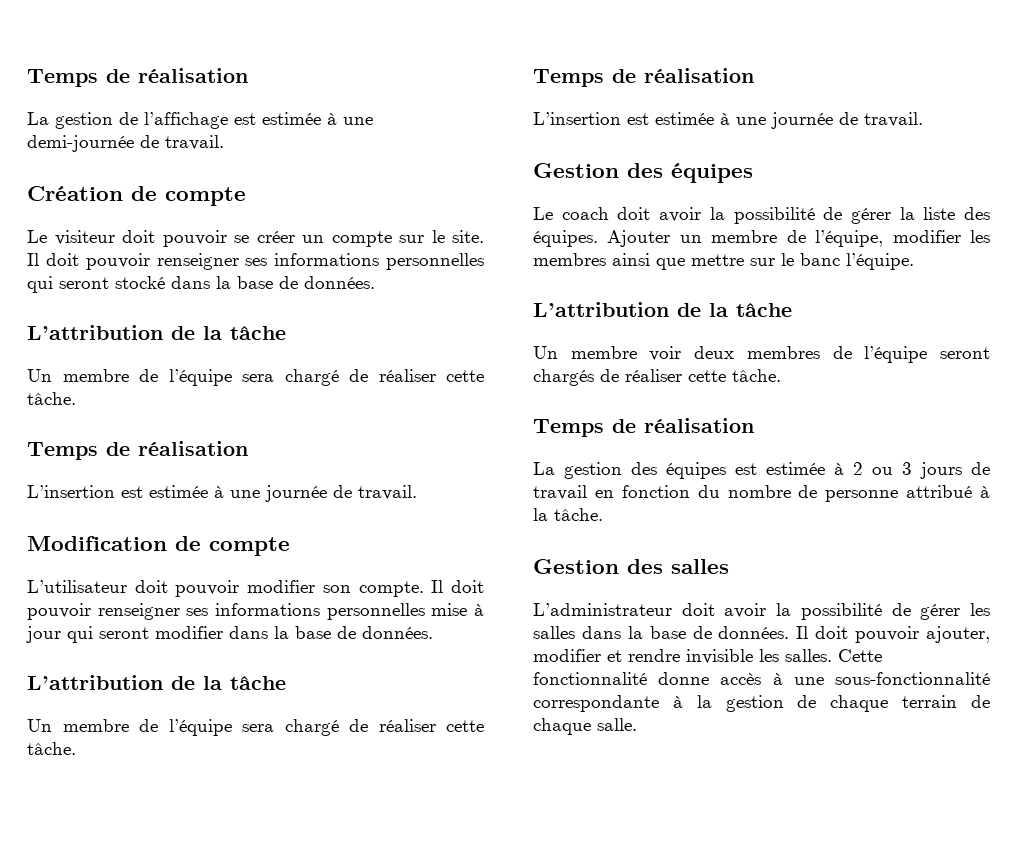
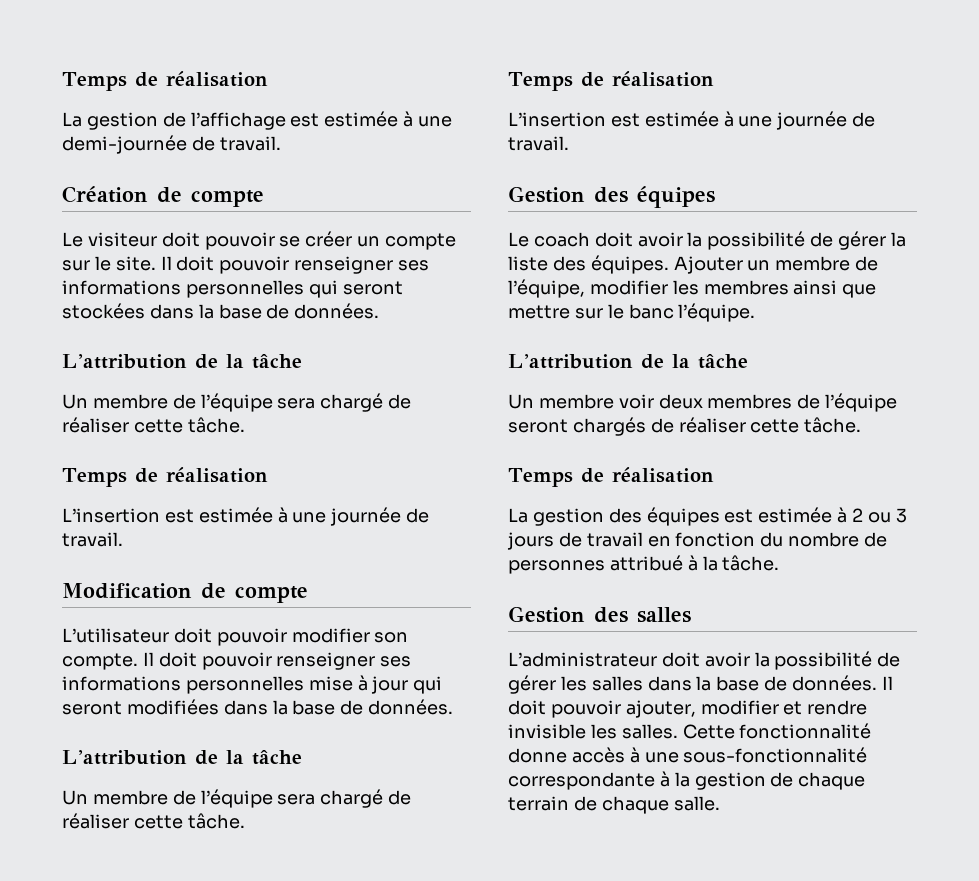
- Il doit pouvoir renseigner ses informations personnelles qui seront stocké dans la base de données.
+ Il doit pouvoir renseigner ses informations personnelles qui seront stockées dans la base de données.
- Il doit pouvoir renseigner ses informations personnelles mise à jour qui seront modifier dans la base de données.
+ Il doit pouvoir renseigner ses informations personnelles mise à jour qui seront modifiées dans la base de données.
- La gestion des équipes est estimée à 2 ou 3 jours de travail en fonction du nombre de personne attribué à la tâche.
+ La gestion des équipes est estimée à 2 ou 3 jours de travail en fonction du nombre de personnes attribué à la tâche.

